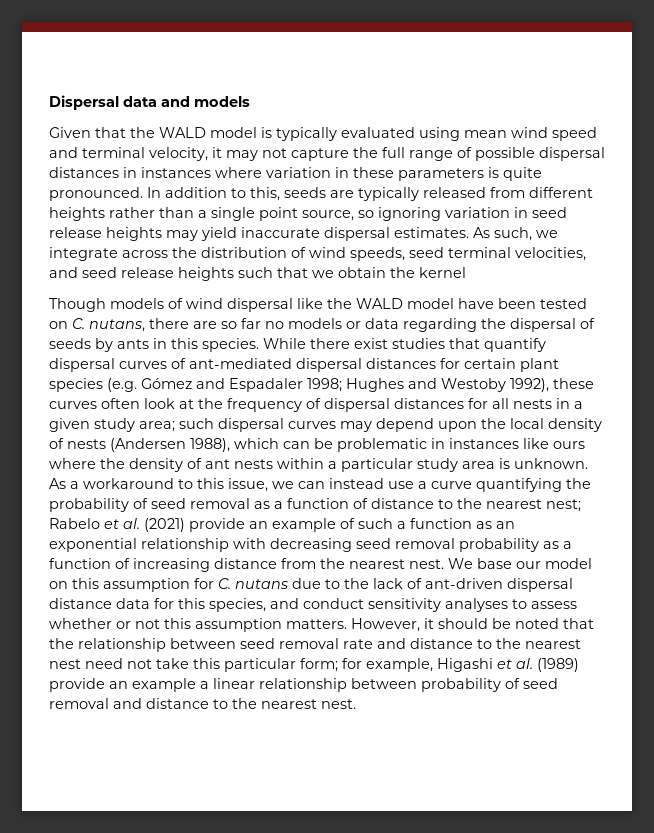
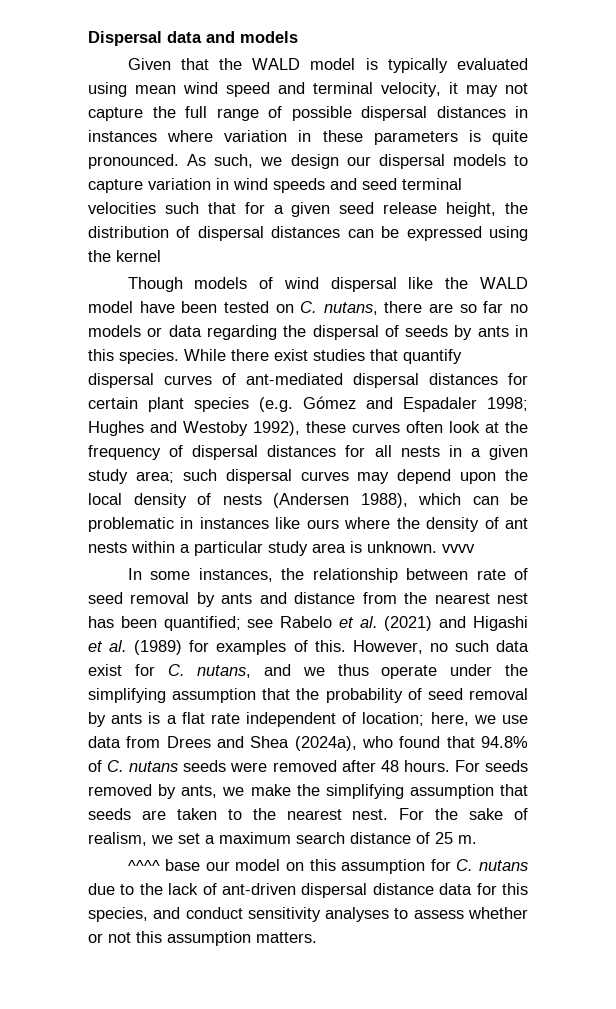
- In addition to this, seeds are typically released from different heights rather than a single point source, so ignoring variation in seed release heights may yield inaccurate dispersal estimates. As such, we integrate across the distribution of wind speeds, seed terminal velocities, and seed release heights such that we obtain the kernel
+ As such, we design our dispersal models to capture variation in wind speeds and seed terminal velocities such that for a given seed release height, the distribution of dispersal distances can be expressed using the kernel
- such dispersal curves may depend upon the local density of nests (Andersen 1988), which can be problematic in instances like ours where the density of ant nests within a particular study area is unknown. As a workaround to this issue, we can instead use a curve quantifying the probability of seed removal as a function of distance to the nearest nest; Rabelo et al. (2021) provide an example of such a function as an exponential relationship with decreasing seed removal probability as a function of increasing distance from the nearest nest. We base our model on this assumption for C. nutans due to the lack of ant-driven dispersal distance data for this species, and conduct sensitivity analyses to assess whether or not this assumption matters. However, it should be noted that the relationship between seed removal rate and distance to the nearest nest need not take this particular form; for example, Higashi et al. (1989) provide an example a linear relationship between probability of seed removal and distance to the nearest nest.
+ such dispersal curves may depend upon the local density of nests (Andersen 1988), which can be problematic in instances like ours where the density of ant nests within a particular study area is unknown. vvvv
+ In some instances, the relationship between rate of seed removal by ants and distance from the nearest nest has been quantified; see Rabelo et al. (2021) and Higashi et al. (1989) for examples of this. However, no such data exist for C. nutans, and we thus operate under the simplifying assumption that the probability of seed removal by ants is a flat rate independent of location; here, we use data from Drees and Shea (2024a), who found that 94.8% of C. nutans seeds were removed after 48 hours. For seeds removed by ants, we make the simplifying assumption that seeds are taken to the nearest nest. For the sake of realism, we set a maximum search distance of 25 m.
+ ^^^^ base our model on this assumption for C. nutans due to the lack of ant-driven dispersal distance data for this species, and conduct sensitivity analyses to assess whether or not this assumption matters.

